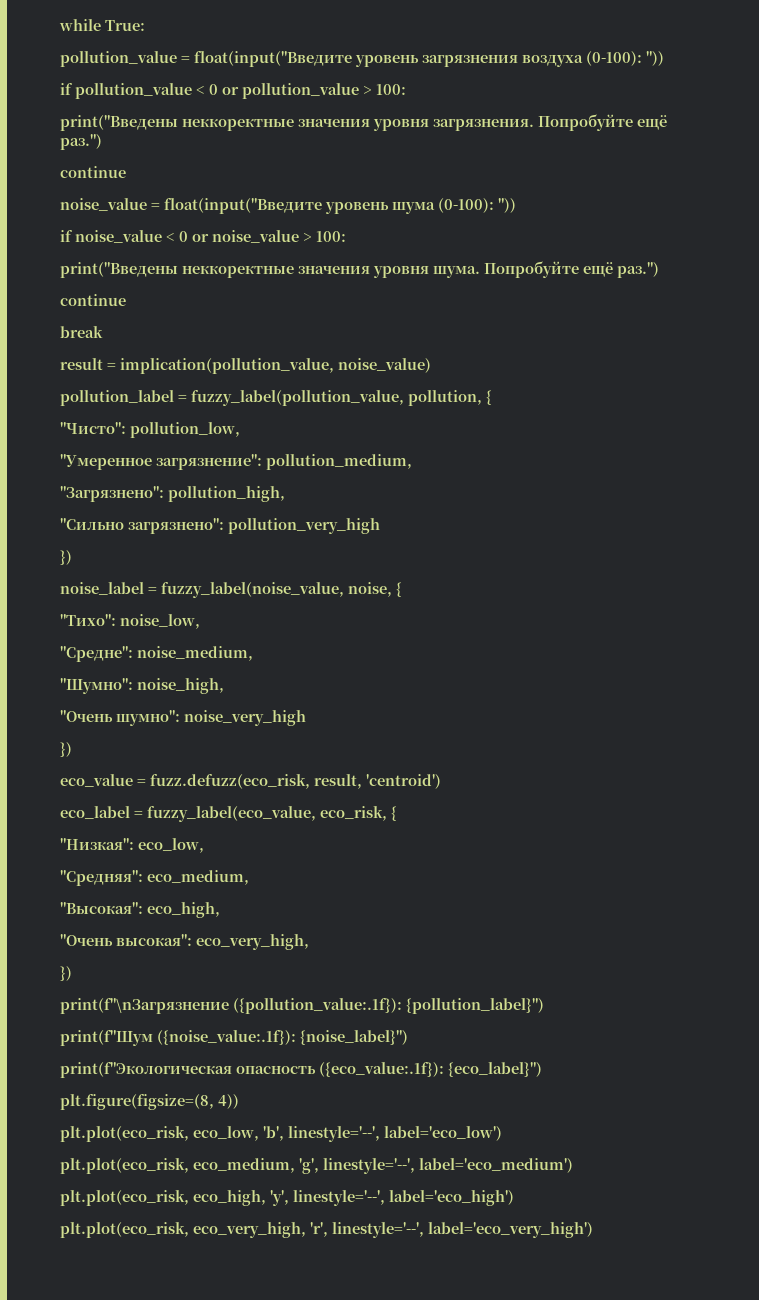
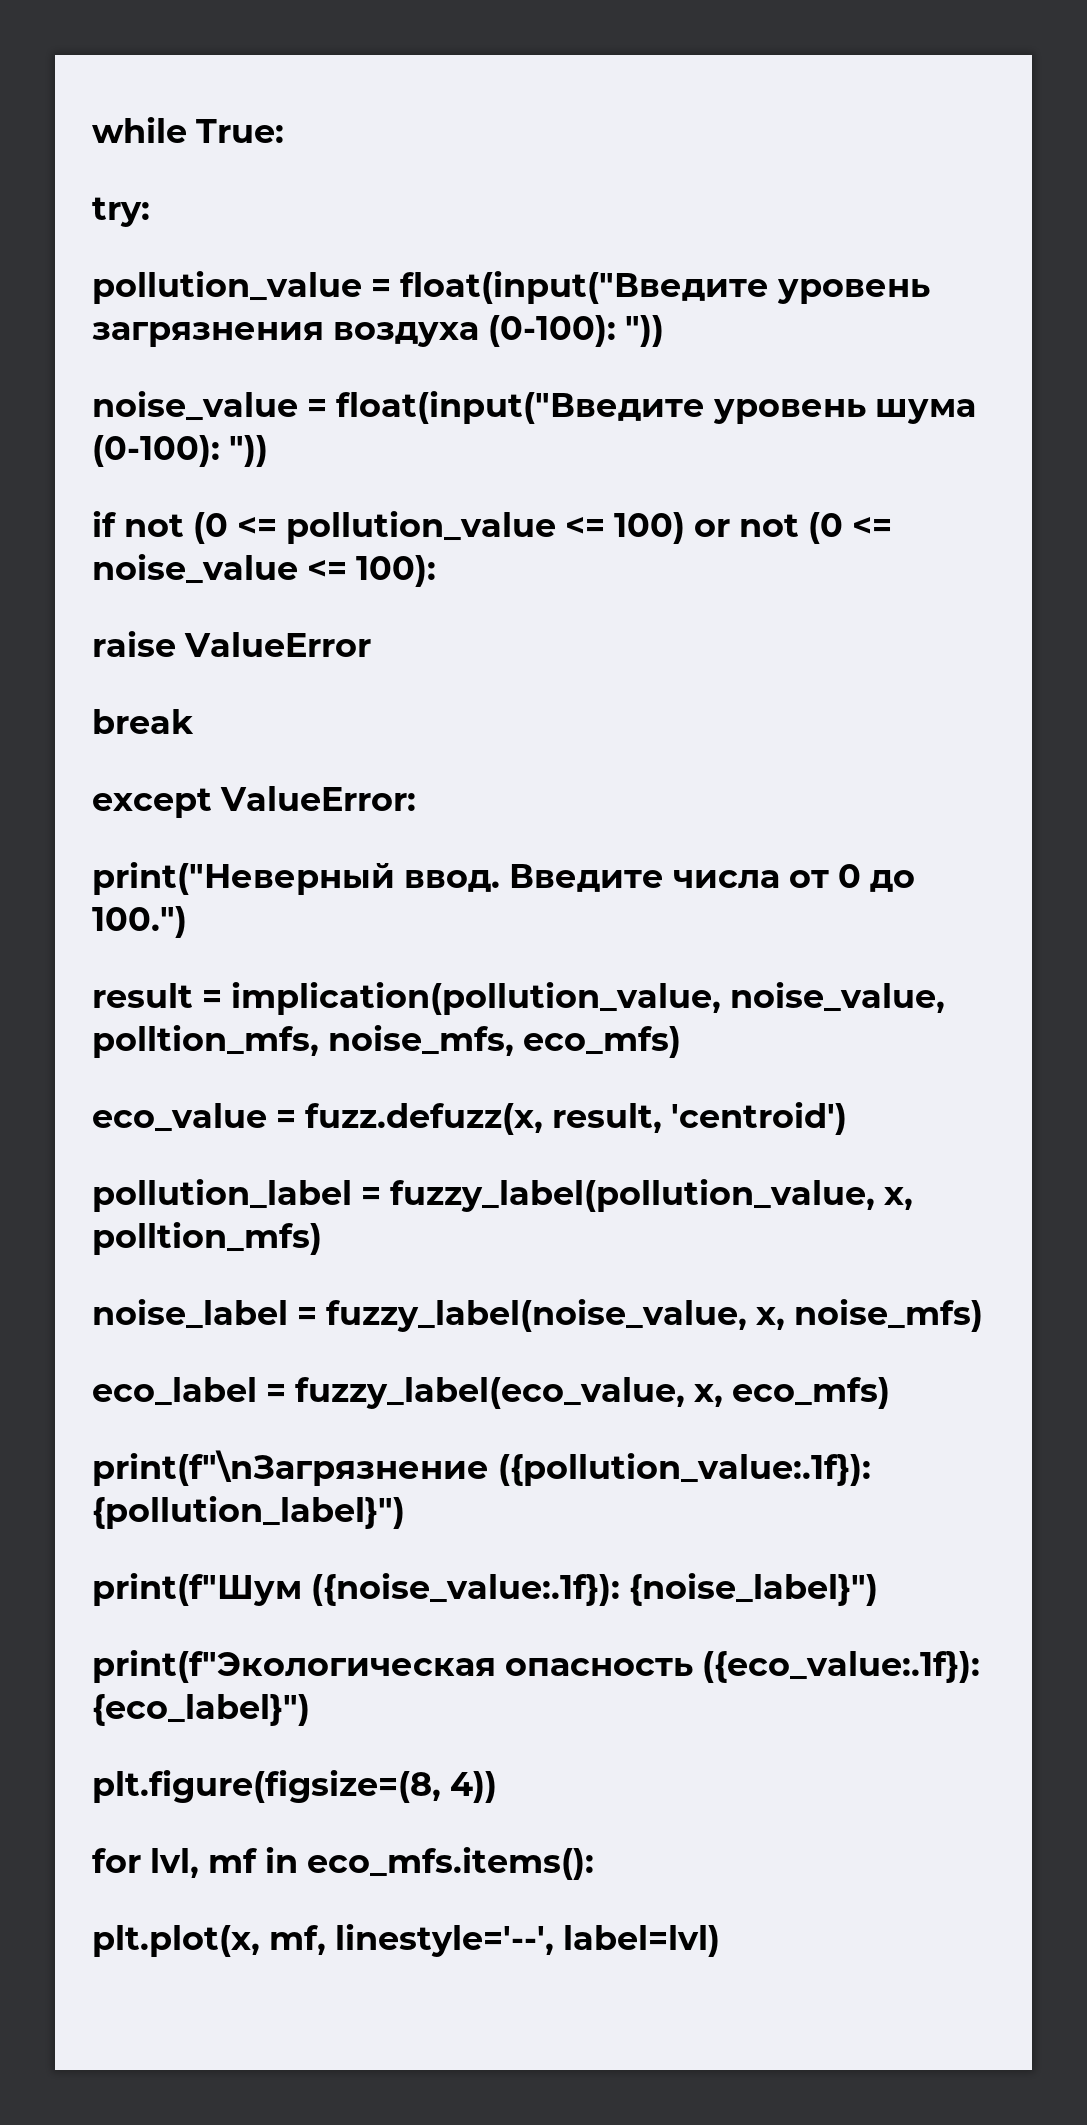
+ try:
- if pollution_value < 0 or pollution_value > 100:
- print("Введены неккоректные значения уровня загрязнения. Попробуйте ещё раз.")
- continue
- if noise_value < 0 or noise_value > 100:
- print("Введены неккоректные значения уровня шума. Попробуйте ещё раз.")
- continue
+ if not (0 <= pollution_value <= 100) or not (0 <= noise_value <= 100):
+ raise ValueError
  break
- result = implication(pollution_value, noise_value)
- pollution_label = fuzzy_label(pollution_value, pollution, {
- "Чисто": pollution_low,
- "Умеренное загрязнение": pollution_medium,
- "Загрязнено": pollution_high,
- "Сильно загрязнено": pollution_very_high
- })
- noise_label = fuzzy_label(noise_value, noise, {
- "Тихо": noise_low,
- "Средне": noise_medium,
- "Шумно": noise_high,
- "Очень шумно": noise_very_high
- })
- eco_value = fuzz.defuzz(eco_risk, result, 'centroid')
- eco_label = fuzzy_label(eco_value, eco_risk, {
- "Низкая": eco_low,
- "Средняя": eco_medium,
- "Высокая": eco_high,
- "Очень высокая": eco_very_high,
- })
+ except ValueError:
+ print("Неверный ввод. Введите числа от 0 до 100.")
+ result = implication(pollution_value, noise_value, polltion_mfs, noise_mfs, eco_mfs)
+ eco_value = fuzz.defuzz(x, result, 'centroid')
+ pollution_label = fuzzy_label(pollution_value, x, polltion_mfs)
+ noise_label = fuzzy_label(noise_value, x, noise_mfs)
+ eco_label = fuzzy_label(eco_value, x, eco_mfs)
- plt.plot(eco_risk, eco_low, 'b', linestyle='--', label='eco_low')
- plt.plot(eco_risk, eco_medium, 'g', linestyle='--', label='eco_medium')
- plt.plot(eco_risk, eco_high, 'y', linestyle='--', label='eco_high')
- plt.plot(eco_risk, eco_very_high, 'r', linestyle='--', label='eco_very_high')
+ for lvl, mf in eco_mfs.items():
+ plt.plot(x, mf, linestyle='--', label=lvl)

